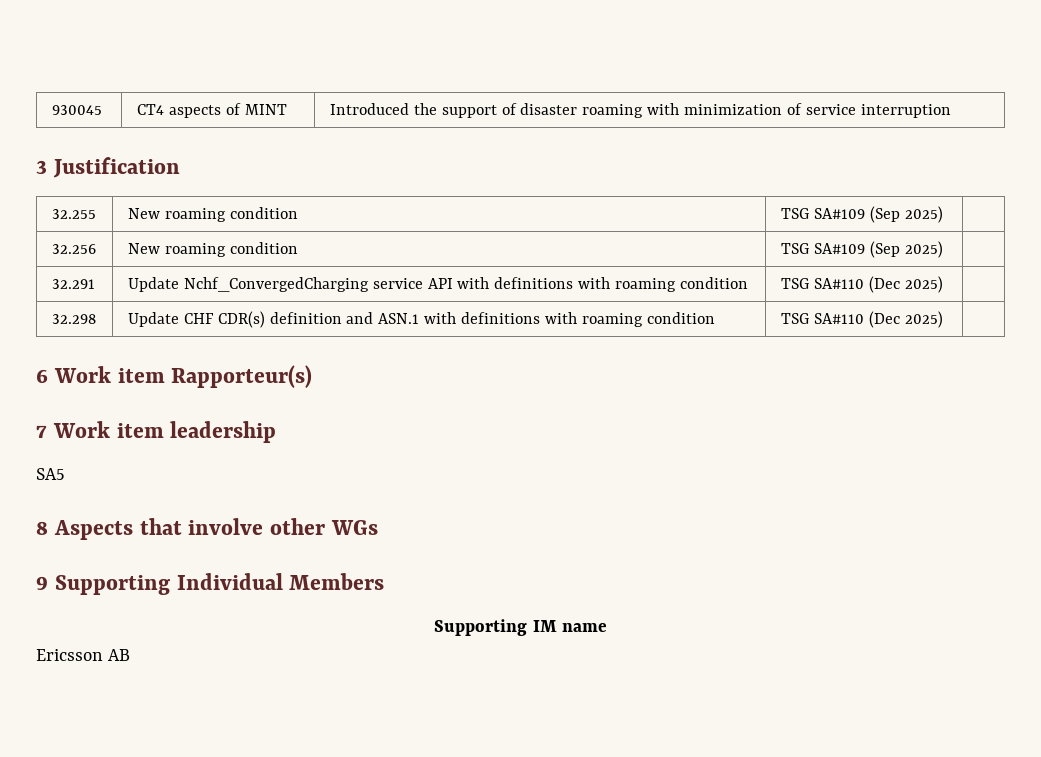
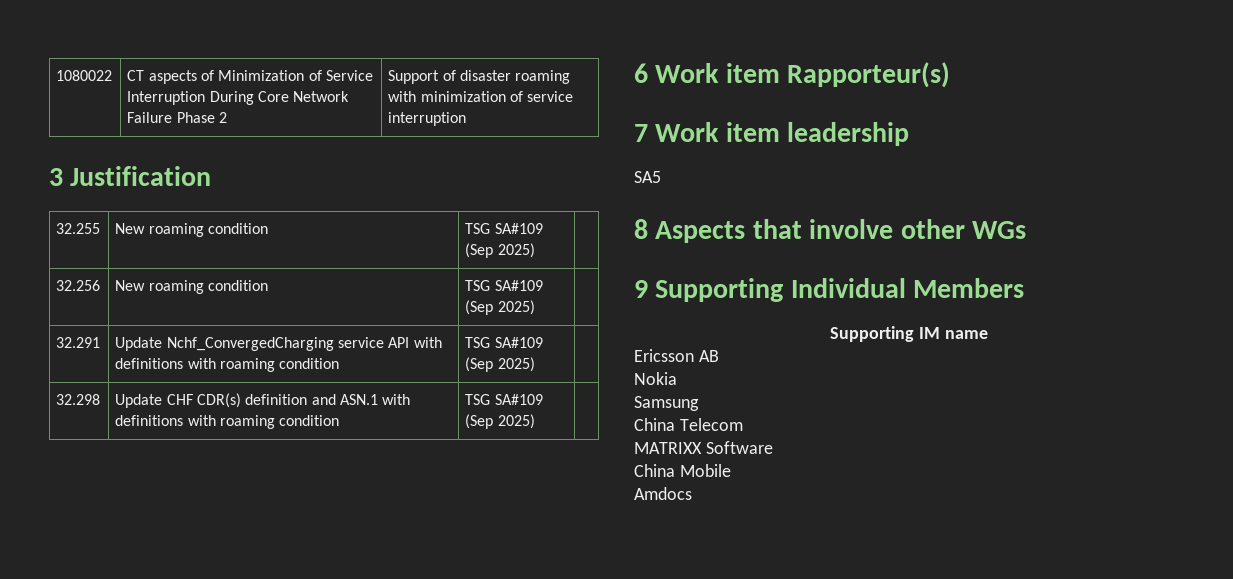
- 930045 | CT4 aspects of MINT | Introduced the support of disaster roaming with minimization of service interruption
+ 1080022 | CT aspects of Minimization of Service Interruption During Core Network Failure Phase 2 | Support of disaster roaming with minimization of service interruption
- 32.291 | Update Nchf_ConvergedCharging service API with definitions with roaming condition | TSG SA#110 (Dec 2025) |
+ 32.291 | Update Nchf_ConvergedCharging service API with definitions with roaming condition | TSG SA#109 (Sep 2025) |
- 32.298 | Update CHF CDR(s) definition and ASN.1 with definitions with roaming condition | TSG SA#110 (Dec 2025) |
+ 32.298 | Update CHF CDR(s) definition and ASN.1 with definitions with roaming condition | TSG SA#109 (Sep 2025) |
+ Nokia
+ Samsung
+ China Telecom
+ MATRIXX Software
+ China Mobile
+ Amdocs

